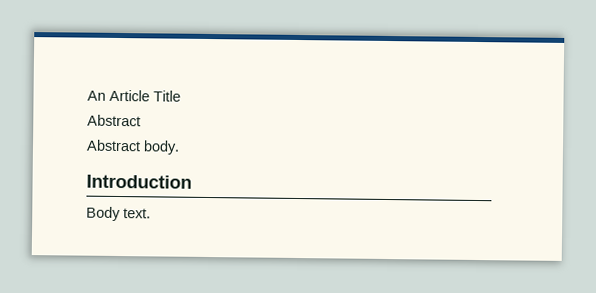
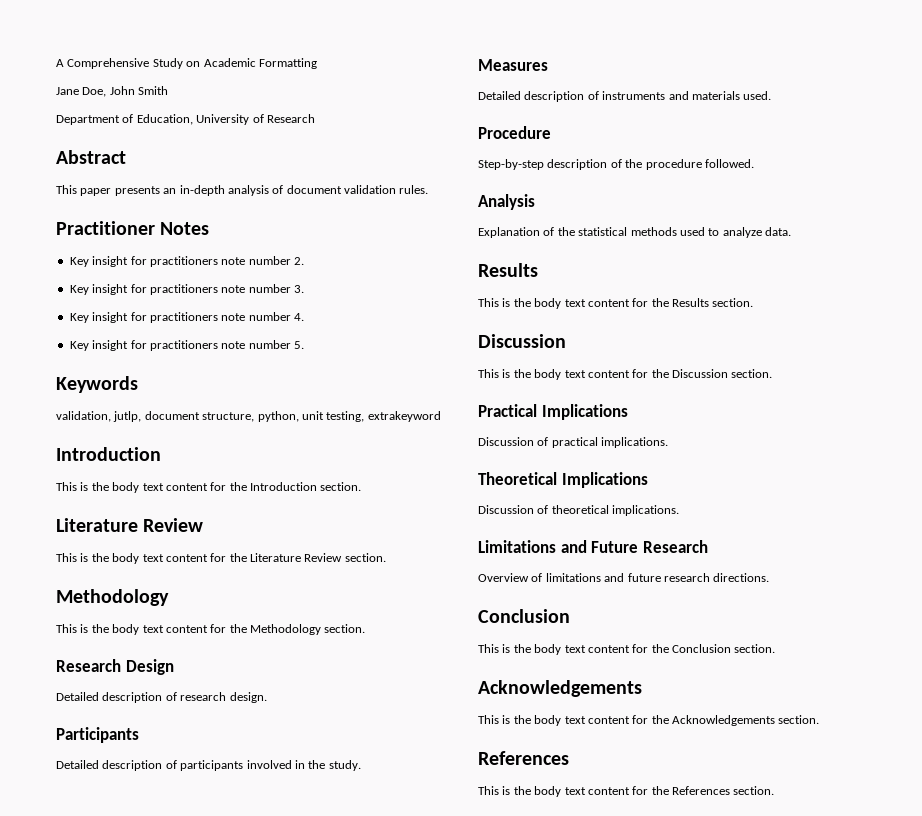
- An Article Title
+ A Comprehensive Study on Academic Formatting
+ Jane Doe, John Smith
+ Department of Education, University of Research
  Abstract
- Abstract body.
+ This paper presents an in-depth analysis of document validation rules.
+ Practitioner Notes
+ Key insight for practitioners note number 2.
+ Key insight for practitioners note number 3.
+ Key insight for practitioners note number 4.
+ Key insight for practitioners note number 5.
+ Keywords
+ validation, jutlp, document structure, python, unit testing, extrakeyword
  Introduction
- Body text.
+ This is the body text content for the Introduction section.
+ Literature Review
+ This is the body text content for the Literature Review section.
+ Methodology
+ This is the body text content for the Methodology section.
+ Research Design
+ Detailed description of research design.
+ Participants
+ Detailed description of participants involved in the study.
+ Measures
+ Detailed description of instruments and materials used.
+ Procedure
+ Step-by-step description of the procedure followed.
+ Analysis
+ Explanation of the statistical methods used to analyze data.
+ Results
+ This is the body text content for the Results section.
+ Discussion
+ This is the body text content for the Discussion section.
+ Practical Implications
+ Discussion of practical implications.
+ Theoretical Implications
+ Discussion of theoretical implications.
+ Limitations and Future Research
+ Overview of limitations and future research directions.
+ Conclusion
+ This is the body text content for the Conclusion section.
+ Acknowledgements
+ This is the body text content for the Acknowledgements section.
+ References
+ This is the body text content for the References section.

